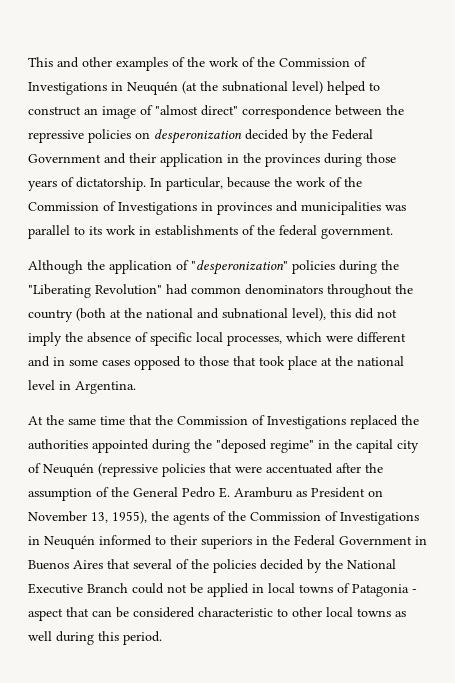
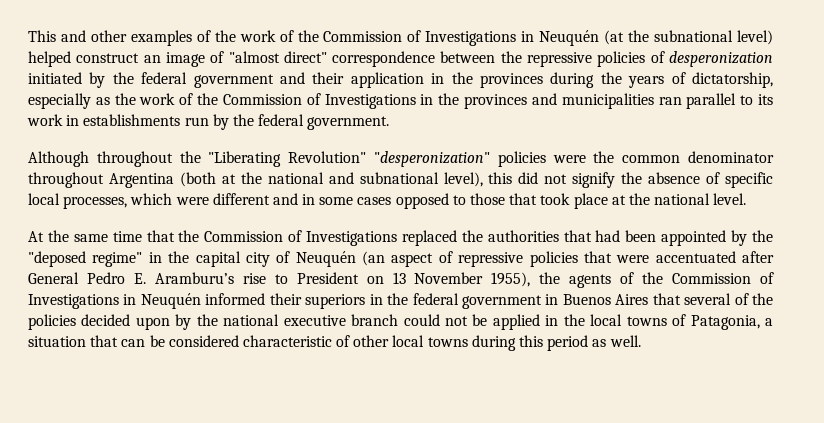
- This and other examples of the work of the Commission of Investigations in Neuquén (at the subnational level) helped to construct an image of "almost direct" correspondence between the repressive policies on desperonization decided by the Federal Government and their application in the provinces during those years of dictatorship. In particular, because the work of the Commission of Investigations in provinces and municipalities was parallel to its work in establishments of the federal government.
+ This and other examples of the work of the Commission of Investigations in Neuquén (at the subnational level) helped construct an image of "almost direct" correspondence between the repressive policies of desperonization initiated by the federal government and their application in the provinces during the years of dictatorship, especially as the work of the Commission of Investigations in the provinces and municipalities ran parallel to its work in establishments run by the federal government.
- Although the application of "desperonization" policies during the "Liberating Revolution" had common denominators throughout the country (both at the national and subnational level), this did not imply the absence of specific local processes, which were different and in some cases opposed to those that took place at the national level in Argentina.
+ Although throughout the "Liberating Revolution" "desperonization" policies were the common denominator throughout Argentina (both at the national and subnational level), this did not signify the absence of specific local processes, which were different and in some cases opposed to those that took place at the national level.
- At the same time that the Commission of Investigations replaced the authorities appointed during the "deposed regime" in the capital city of Neuquén (repressive policies that were accentuated after the assumption of the General Pedro E. Aramburu as President on November 13, 1955), the agents of the Commission of Investigations in Neuquén informed to their superiors in the Federal Government in Buenos Aires that several of the policies decided by the National Executive Branch could not be applied in local towns of Patagonia - aspect that can be considered characteristic to other local towns as well during this period.
+ At the same time that the Commission of Investigations replaced the authorities that had been appointed by the "deposed regime" in the capital city of Neuquén (an aspect of repressive policies that were accentuated after General Pedro E. Aramburu’s rise to President on 13 November 1955), the agents of the Commission of Investigations in Neuquén informed their superiors in the federal government in Buenos Aires that several of the policies decided upon by the national executive branch could not be applied in the local towns of Patagonia, a situation that can be considered characteristic of other local towns during this period as well.

